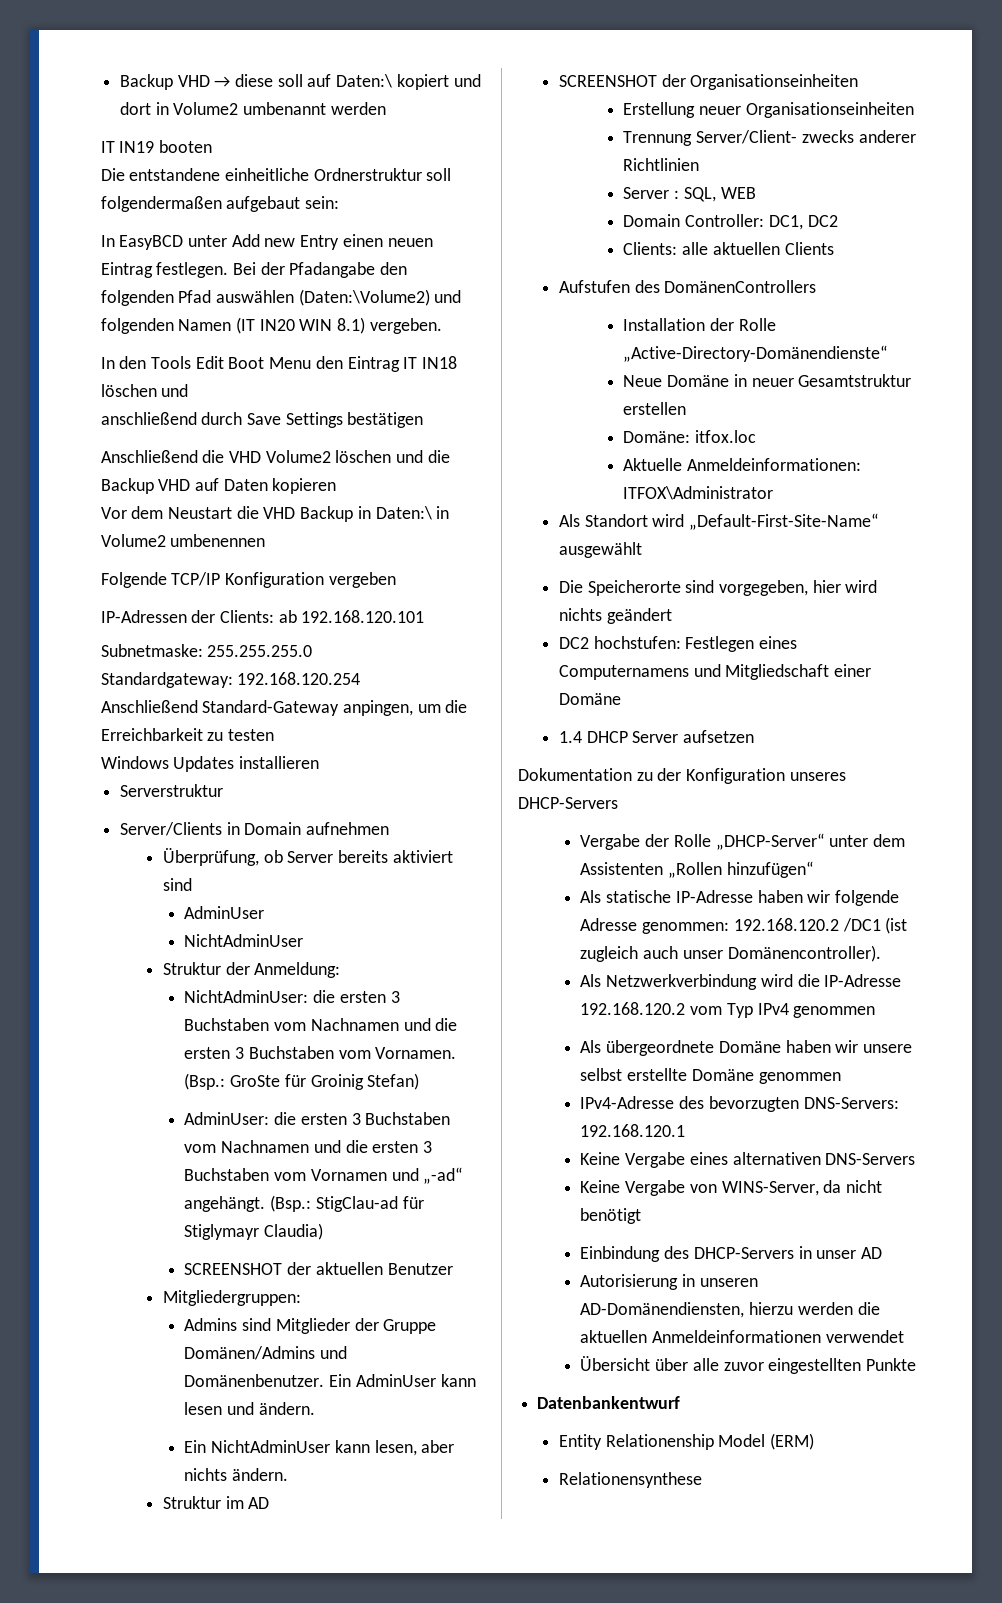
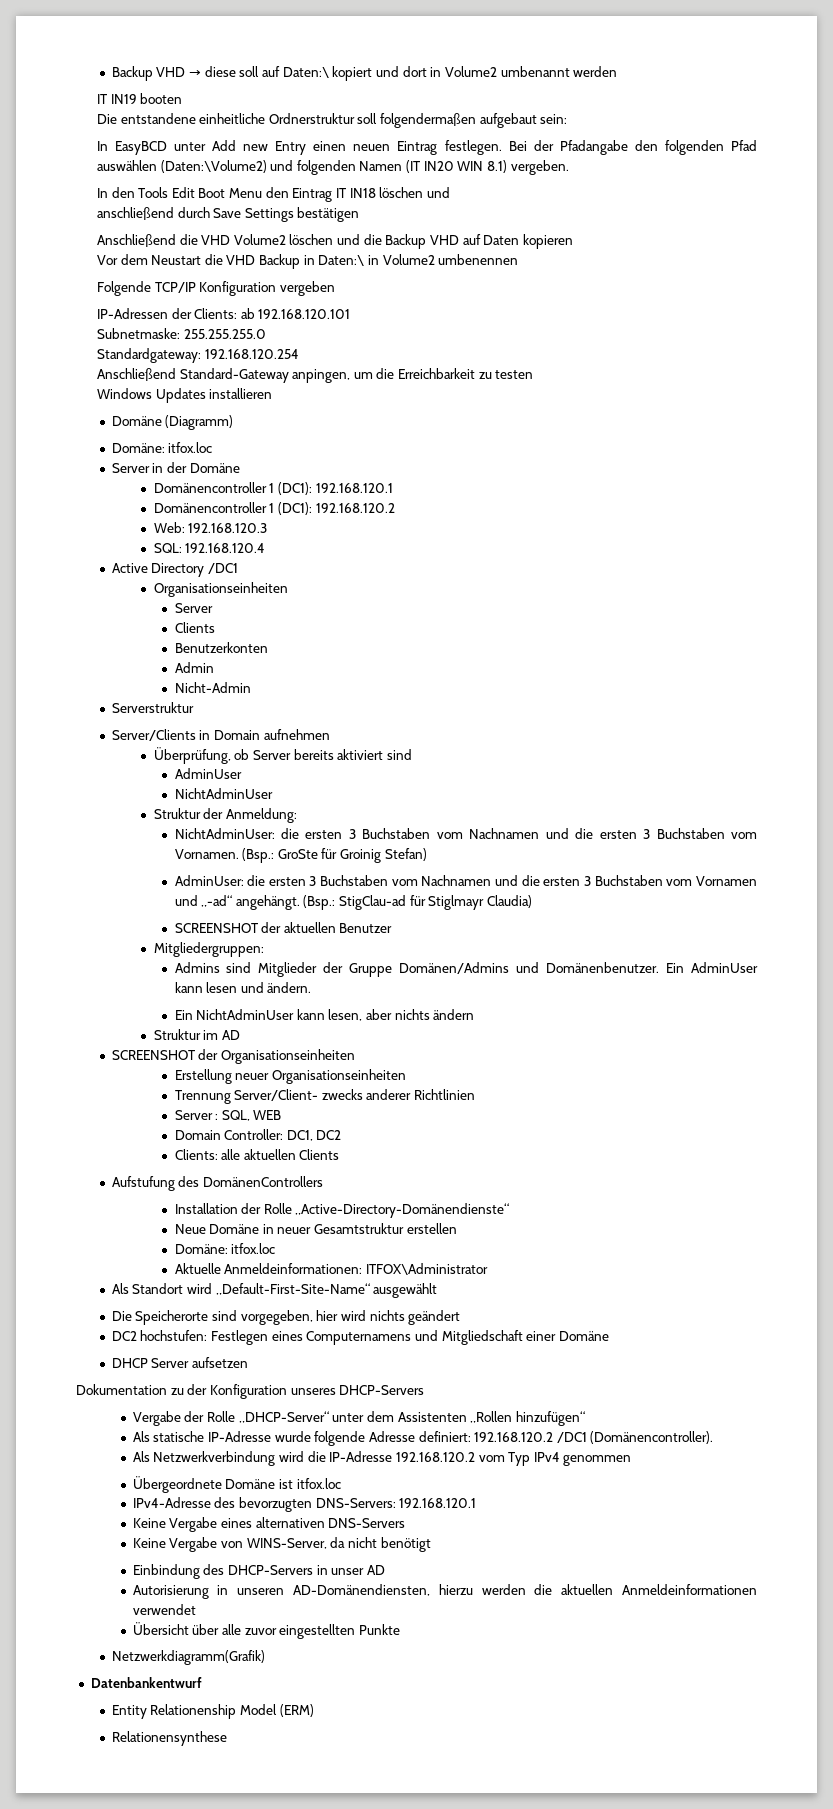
+ Domäne (Diagramm)
+ Domäne: itfox.loc
+ Server in der Domäne
+ Domänencontroller 1 (DC1): 192.168.120.1
+ Domänencontroller 1 (DC1): 192.168.120.2
+ Web: 192.168.120.3
+ SQL: 192.168.120.4
+ Active Directory /DC1
+ Organisationseinheiten
+ Server
+ Clients
+ Benutzerkonten
+ Admin
+ Nicht-Admin
- (Bsp.: StigClau-ad für Stiglymayr Claudia)
+ (Bsp.: StigClau-ad für Stiglmayr Claudia)
- Ein NichtAdminUser kann lesen, aber nichts ändern.
+ Ein NichtAdminUser kann lesen, aber nichts ändern
- Aufstufen des DomänenControllers
+ Aufstufung des DomänenControllers
- 1.4 DHCP Server aufsetzen
+ DHCP Server aufsetzen
- Als statische IP-Adresse haben wir folgende Adresse genommen: 192.168.120.2 /DC1 (ist zugleich auch unser Domänencontroller).
+ Als statische IP-Adresse wurde folgende Adresse definiert: 192.168.120.2 /DC1 (Domänencontroller).
- Als übergeordnete Domäne haben wir unsere selbst erstellte Domäne genommen
+ Übergeordnete Domäne ist itfox.loc
+ Netzwerkdiagramm(Grafik)

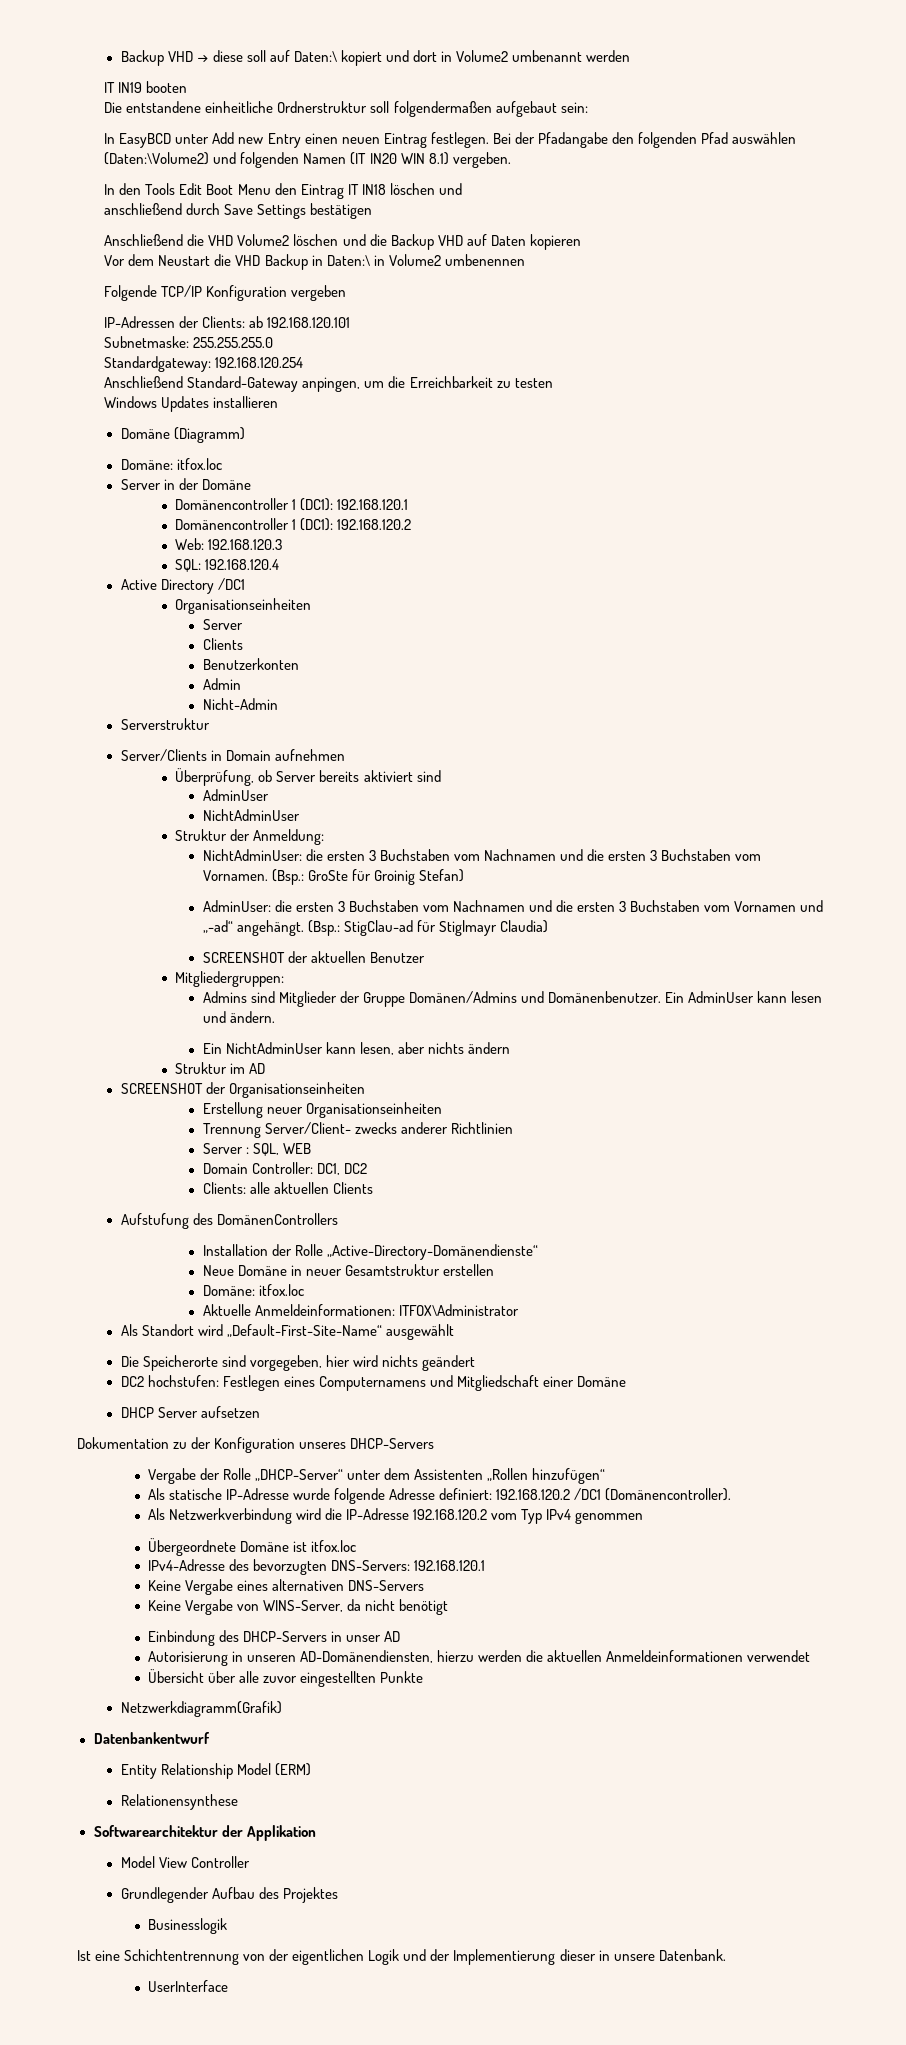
- Entity Relationenship Model (ERM)
+ Entity Relationship Model (ERM)
+ Softwarearchitektur der Applikation
+ Model View Controller
+ Grundlegender Aufbau des Projektes
+ Businesslogik
+ Ist eine Schichtentrennung von der eigentlichen Logik und der Implementierung dieser in unsere Datenbank.
+ UserInterface

